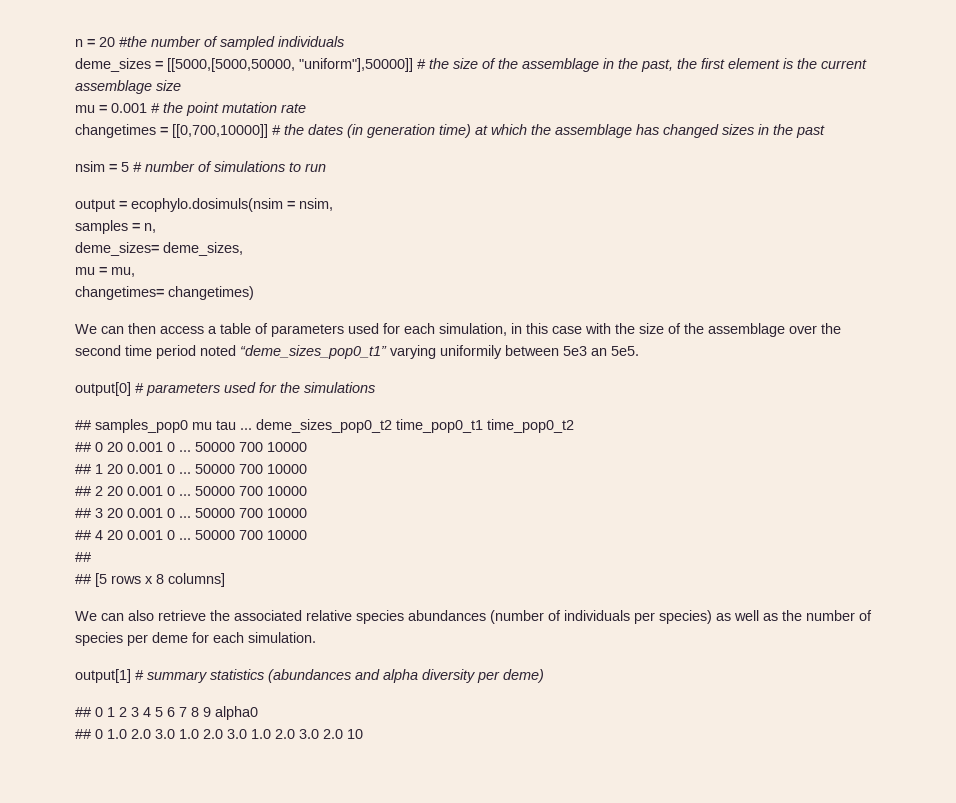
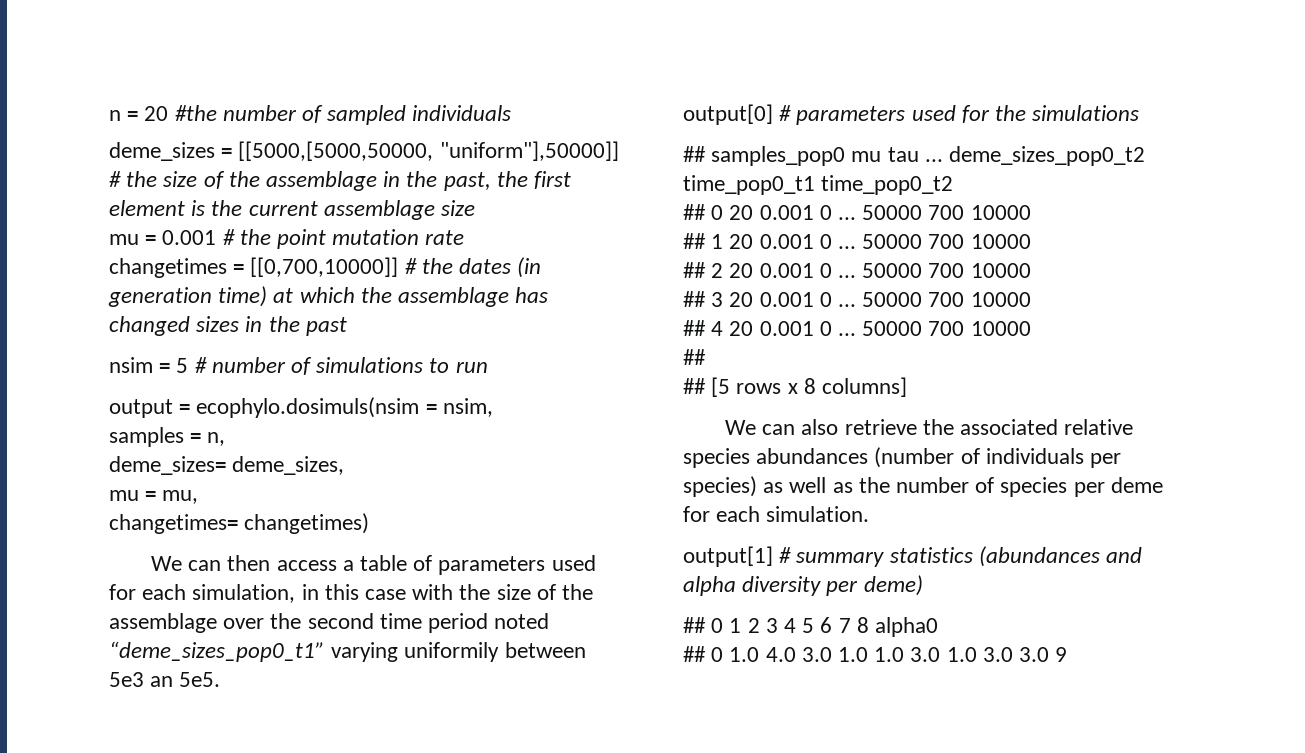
- ## 0 1 2 3 4 5 6 7 8 9 alpha0
+ ## 0 1 2 3 4 5 6 7 8 alpha0
- ## 0 1.0 2.0 3.0 1.0 2.0 3.0 1.0 2.0 3.0 2.0 10
+ ## 0 1.0 4.0 3.0 1.0 1.0 3.0 1.0 3.0 3.0 9

